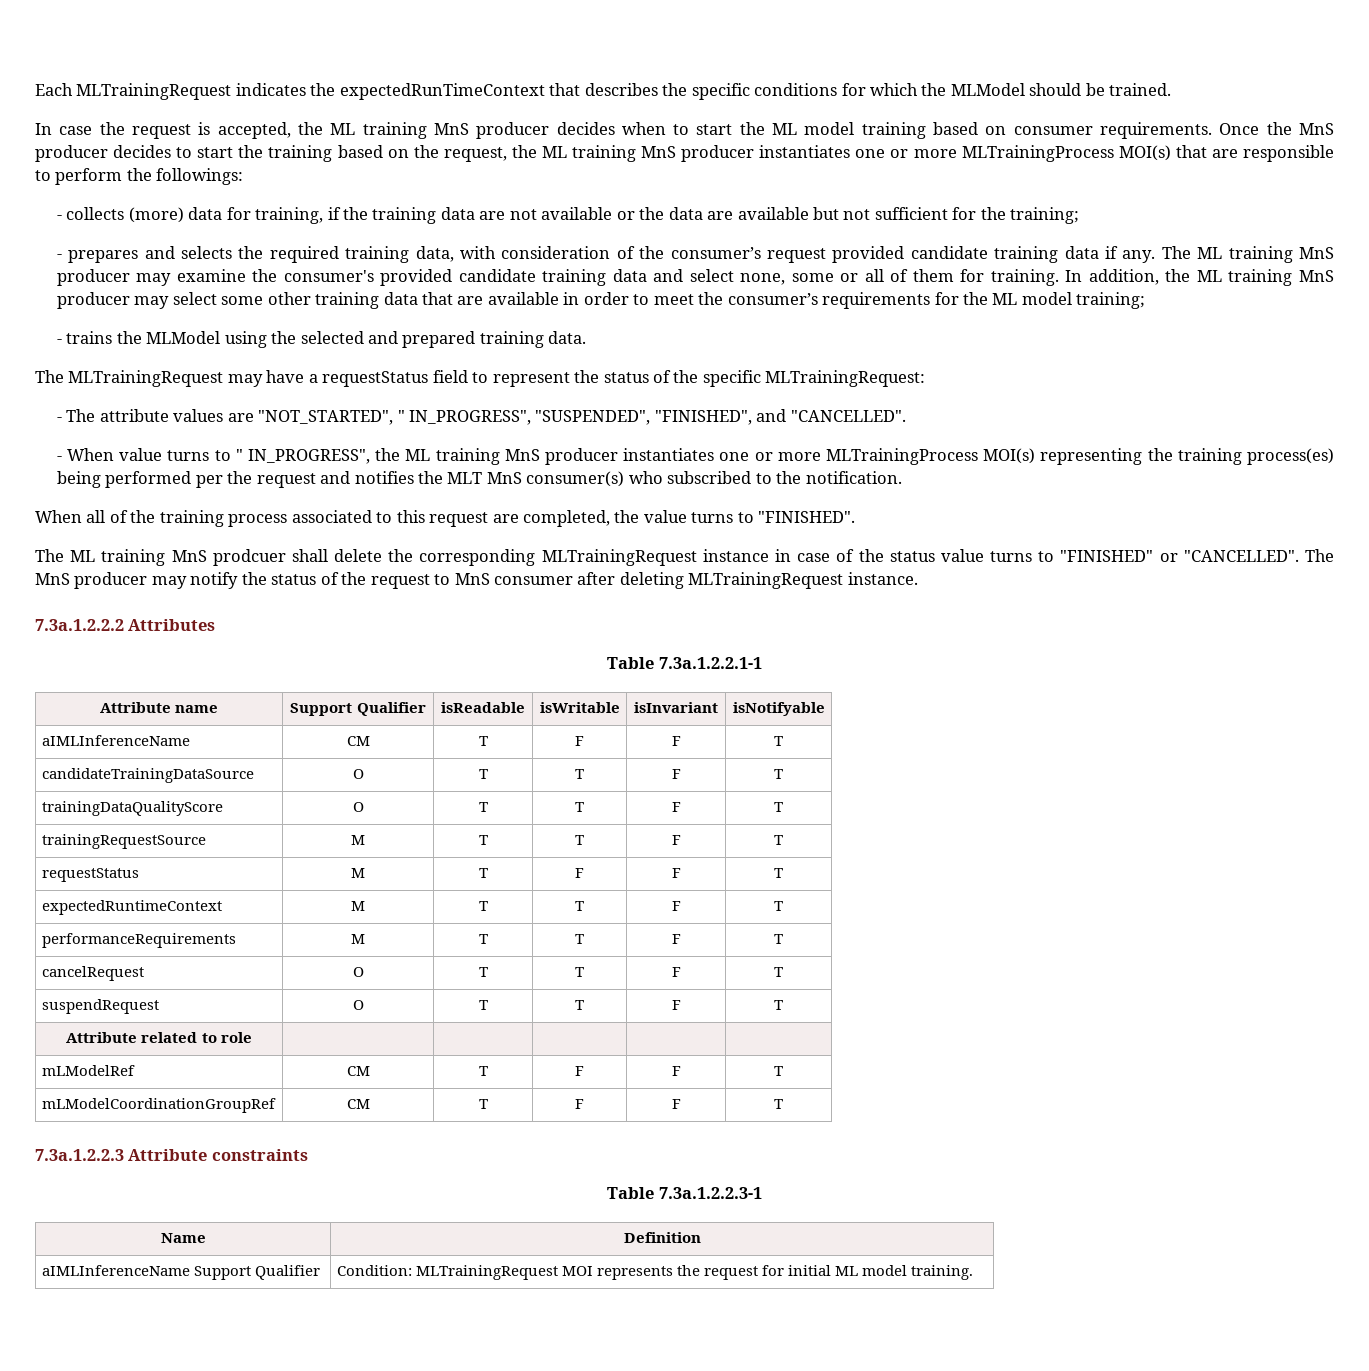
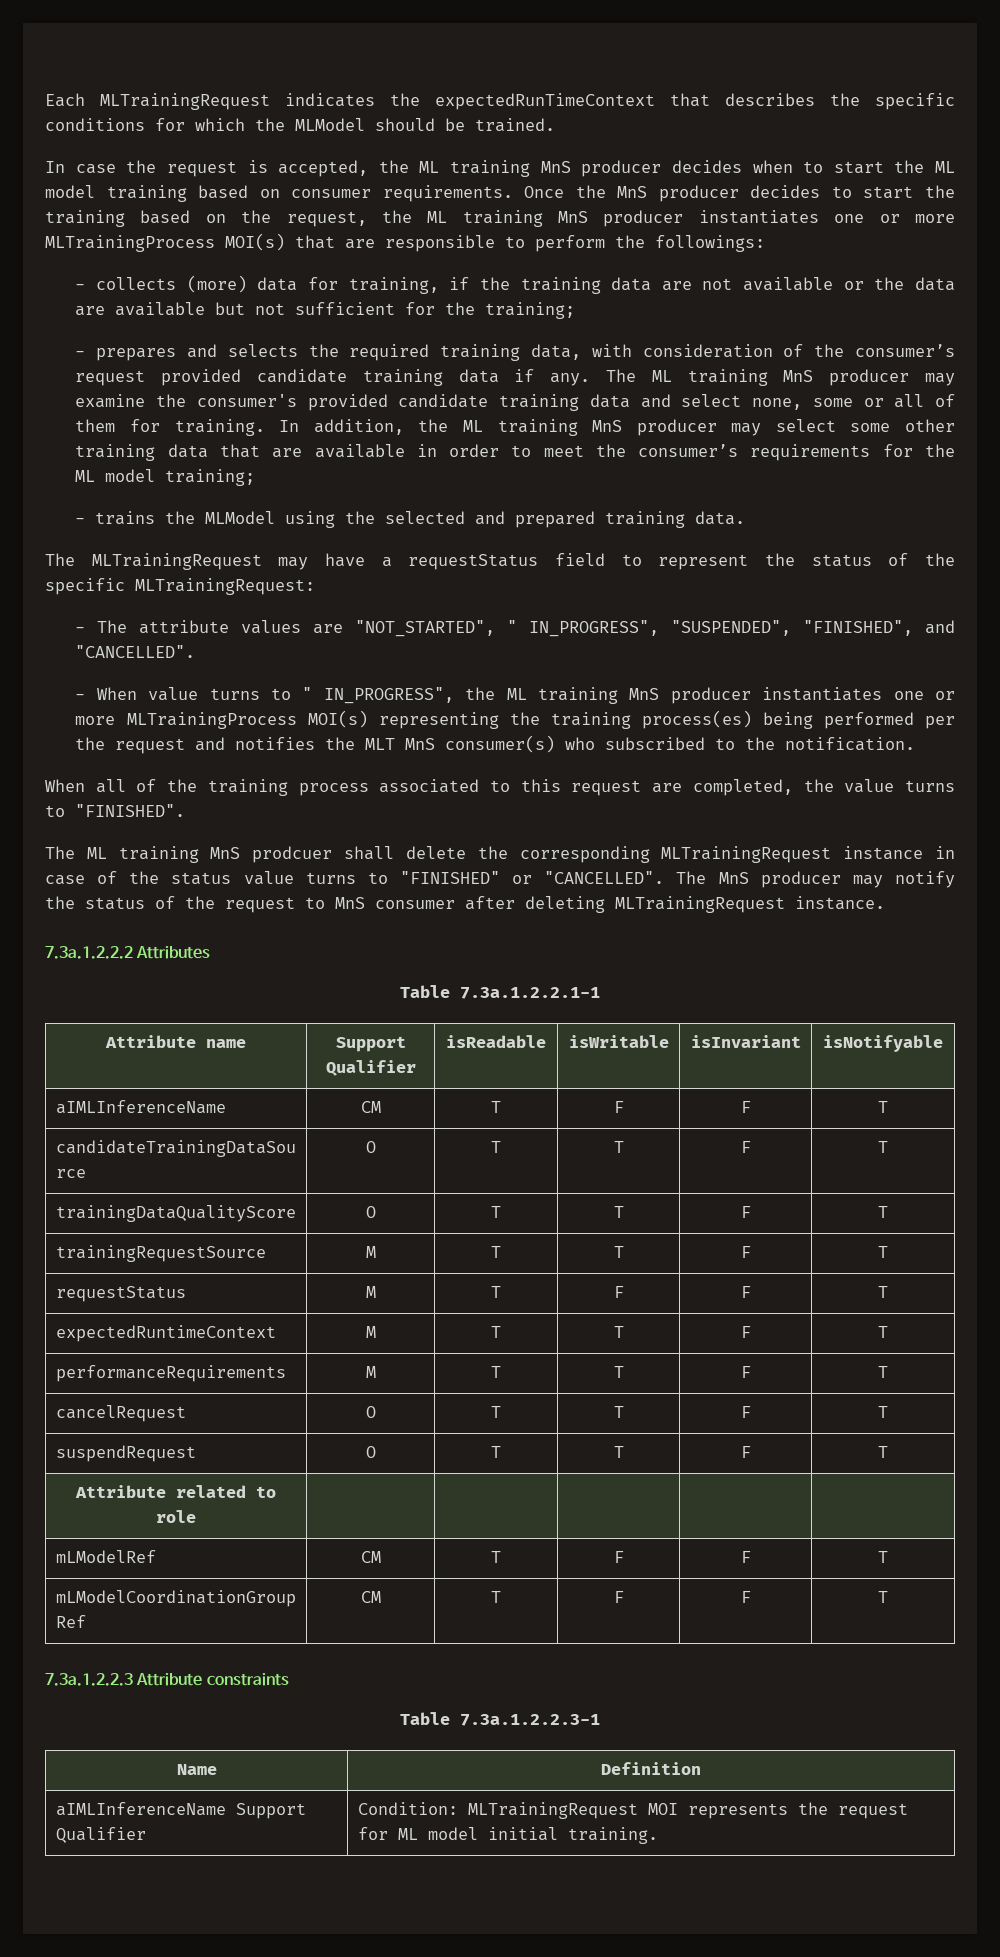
- aIMLInferenceName Support Qualifier | Condition: MLTrainingRequest MOI represents the request for initial ML model training.
+ aIMLInferenceName Support Qualifier | Condition: MLTrainingRequest MOI represents the request for ML model initial training.

